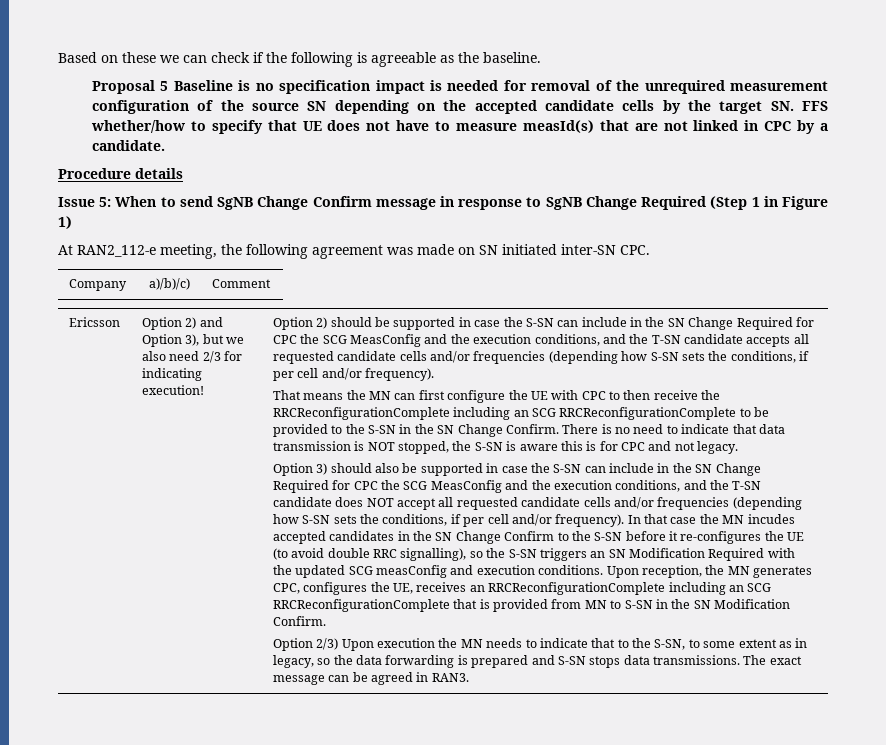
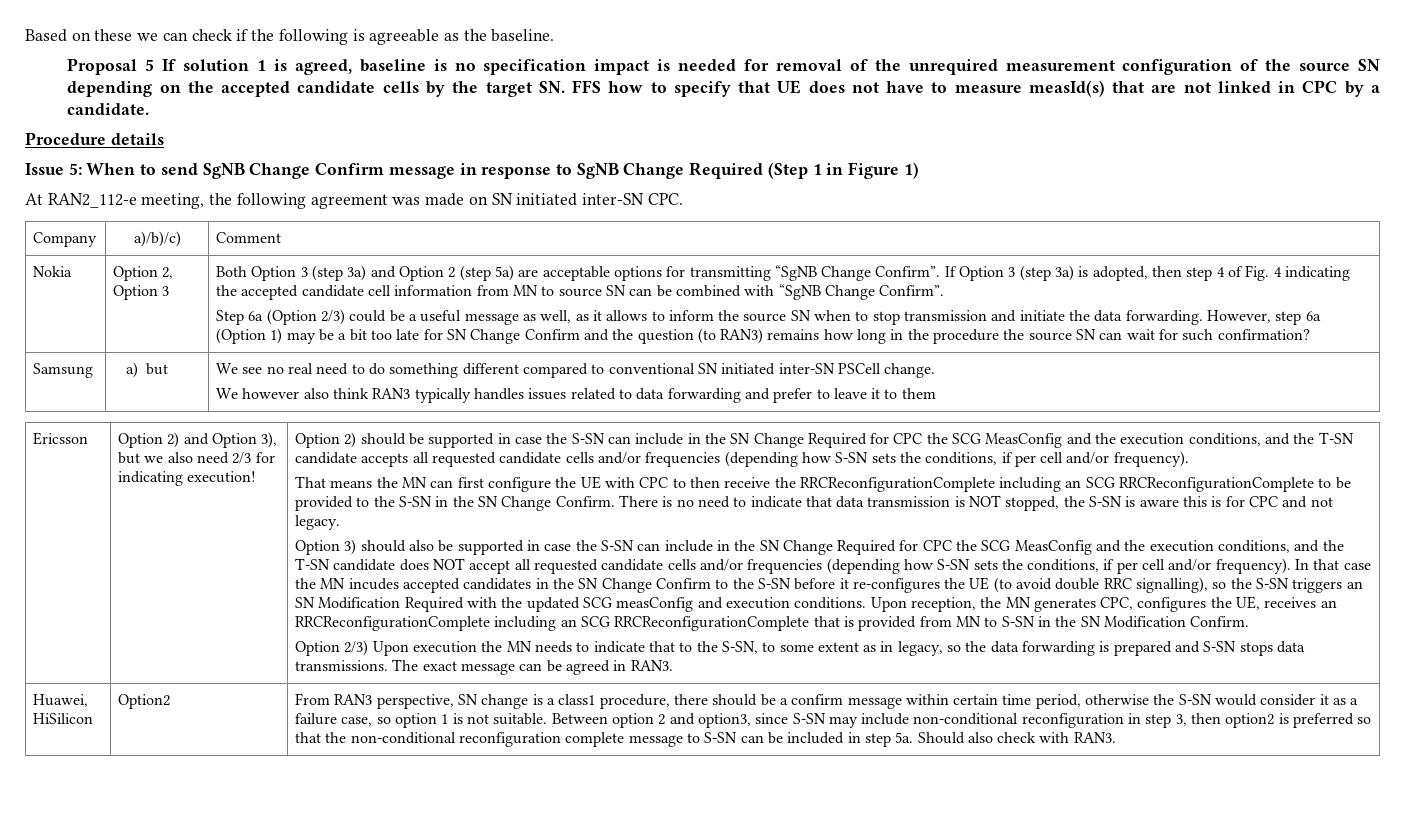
- Proposal 5 Baseline is no specification impact is needed for removal of the unrequired measurement configuration of the source SN depending on the accepted candidate cells by the target SN. FFS whether/how to specify that UE does not have to measure measId(s) that are not linked in CPC by a candidate.
+ Proposal 5 If solution 1 is agreed, baseline is no specification impact is needed for removal of the unrequired measurement configuration of the source SN depending on the accepted candidate cells by the target SN. FFS how to specify that UE does not have to measure measId(s) that are not linked in CPC by a candidate.
+ Nokia | Option 2, Option 3 | Both Option 3 (step 3a) and Option 2 (step 5a) are acceptable options for transmitting “SgNB Change Confirm”. If Option 3 (step 3a) is adopted, then step 4 of Fig. 4 indicating the accepted candidate cell information from MN to source SN can be combined with “SgNB Change Confirm”.
+ Step 6a (Option 2/3) could be a useful message as well, as it allows to inform the source SN when to stop transmission and initiate the data forwarding. However, step 6a (Option 1) may be a bit too late for SN Change Confirm and the question (to RAN3) remains how long in the procedure the source SN can wait for such confirmation?
+ Samsung | a) but | We see no real need to do something different compared to conventional SN initiated inter-SN PSCell change.
+ We however also think RAN3 typically handles issues related to data forwarding and prefer to leave it to them
+ Huawei, HiSilicon | Option2 | From RAN3 perspective, SN change is a class1 procedure, there should be a confirm message within certain time period, otherwise the S-SN would consider it as a failure case, so option 1 is not suitable. Between option 2 and option3, since S-SN may include non-conditional reconfiguration in step 3, then option2 is preferred so that the non-conditional reconfiguration complete message to S-SN can be included in step 5a. Should also check with RAN3.

